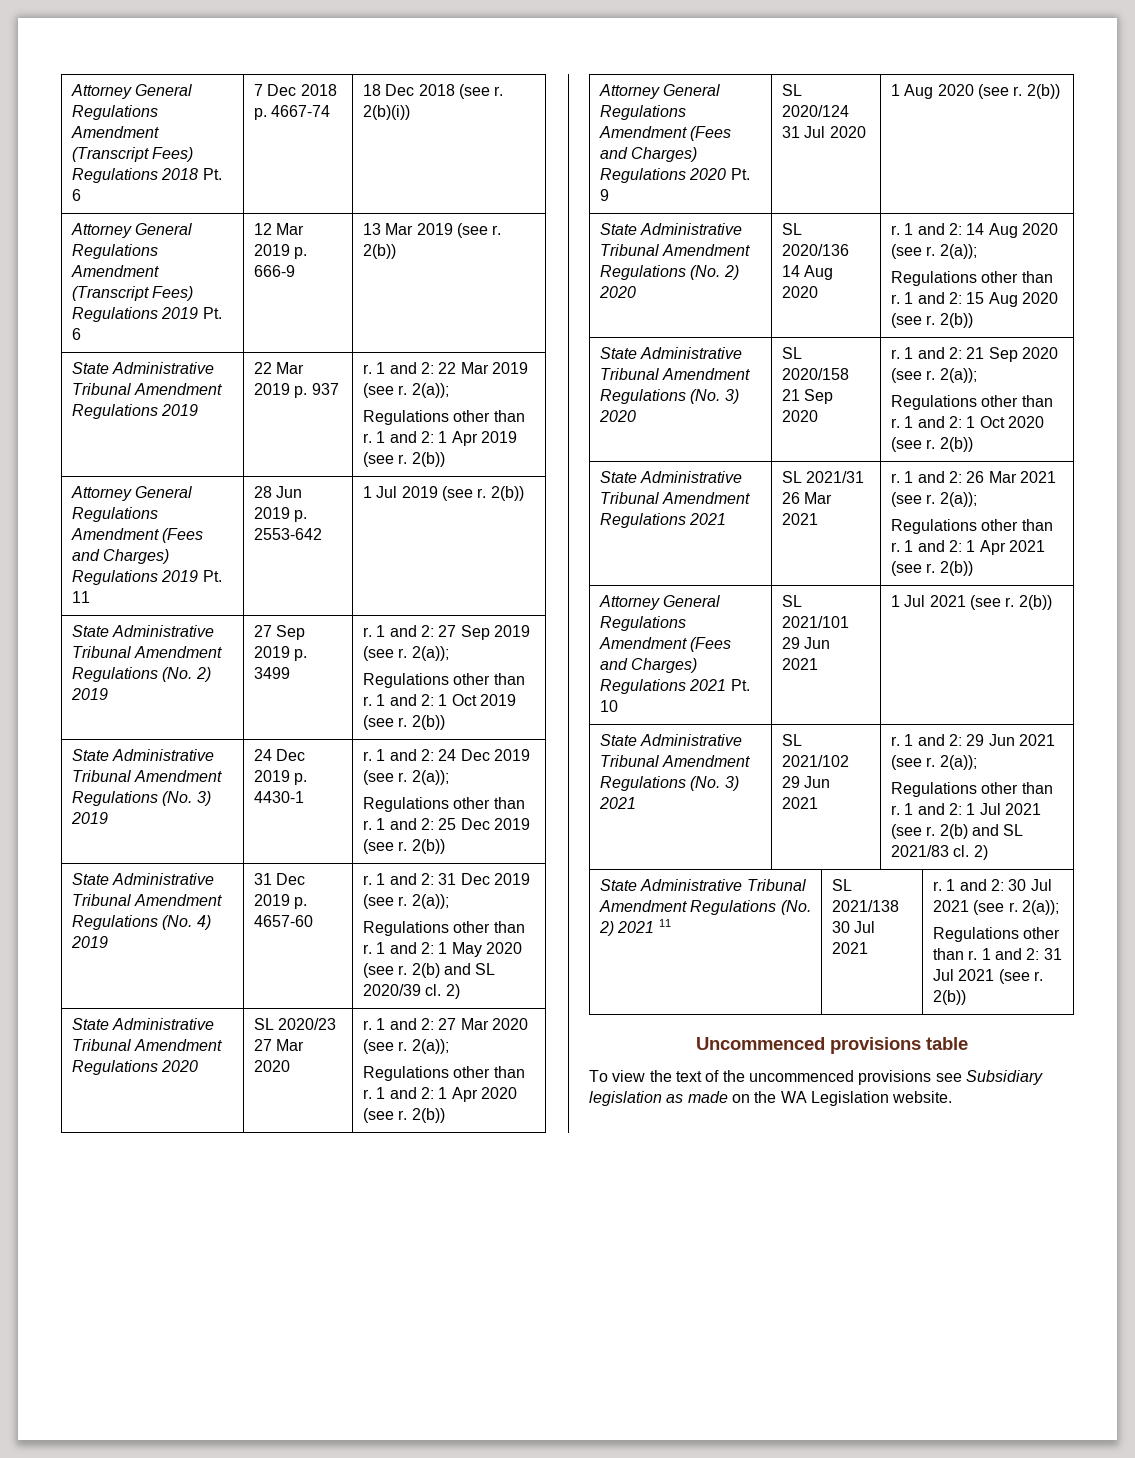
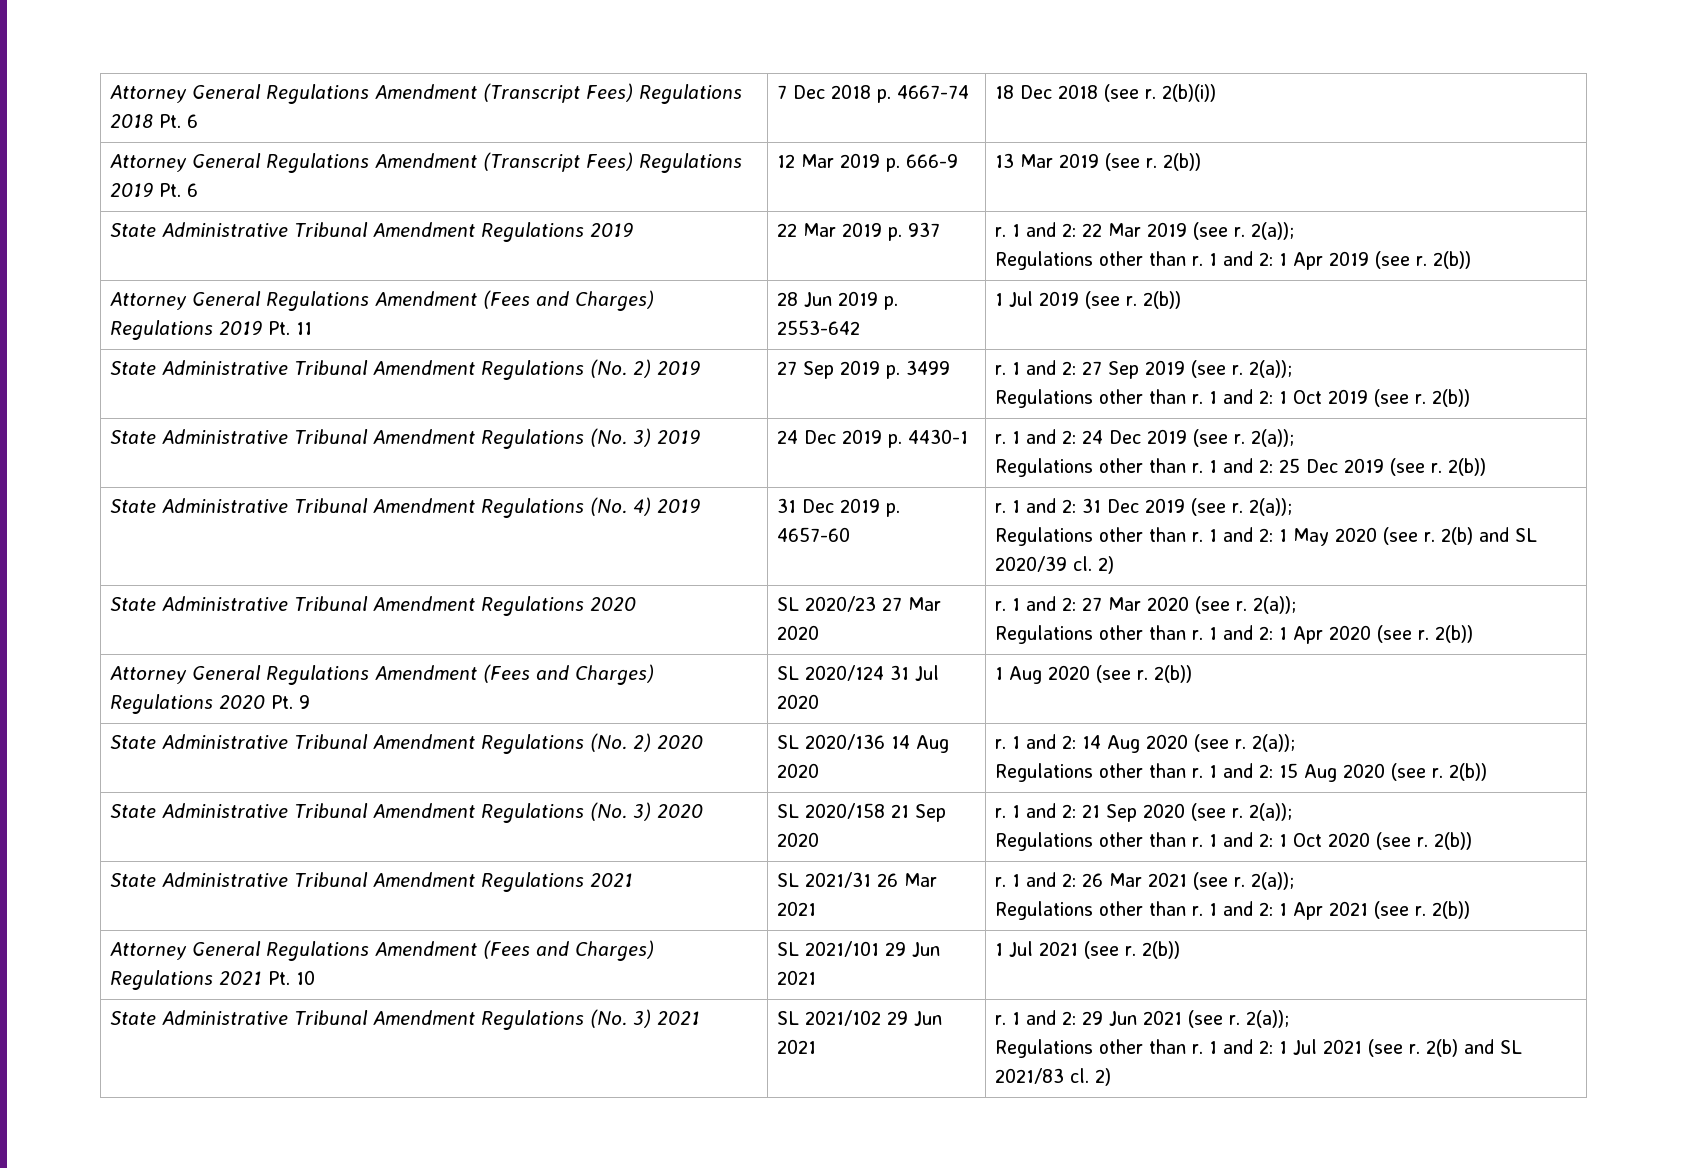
- State Administrative Tribunal Amendment Regulations (No. 2) 2021 11 | SL 2021/138 30 Jul 2021 | r. 1 and 2: 30 Jul 2021 (see r. 2(a));
- Regulations other than r. 1 and 2: 31 Jul 2021 (see r. 2(b))
- Uncommenced provisions table
- To view the text of the uncommenced provisions see Subsidiary legislation as made on the WA Legislation website.

